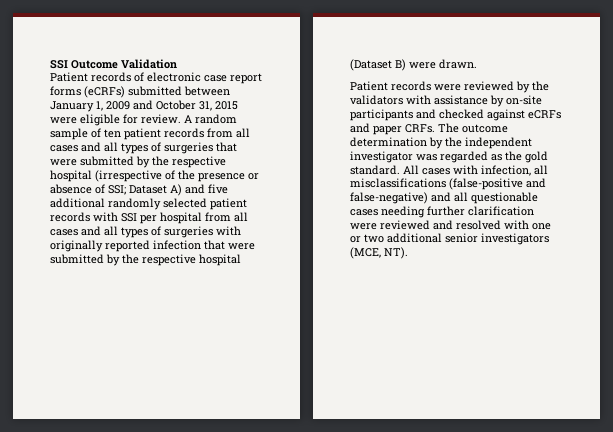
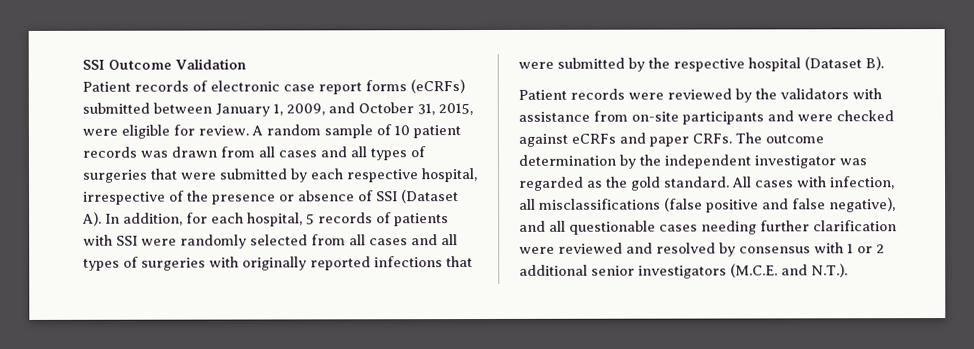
- Patient records of electronic case report forms (eCRFs) submitted between January 1, 2009 and October 31, 2015 were eligible for review.
+ Patient records of electronic case report forms (eCRFs) submitted between January 1, 2009, and October 31, 2015, were eligible for review.
- A random sample of ten patient records from all cases and all types of surgeries that were submitted by the respective hospital (irrespective of the presence or absence of SSI; Dataset A) and five additional randomly selected patient records with SSI per hospital from all cases and all types of surgeries with originally reported infection that were submitted by the respective hospital (Dataset B) were drawn.
+ A random sample of 10 patient records was drawn from all cases and all types of surgeries that were submitted by each respective hospital, irrespective of the presence or absence of SSI (Dataset A). In addition, for each hospital, 5 records of patients with SSI were randomly selected from all cases and all types of surgeries with originally reported infections that were submitted by the respective hospital (Dataset B).
- Patient records were reviewed by the validators with assistance by on-site participants and checked against eCRFs and paper CRFs.
+ Patient records were reviewed by the validators with assistance from on-site participants and were checked against eCRFs and paper CRFs.
- All cases with infection, all misclassifications (false-positive and false-negative) and all questionable cases needing further clarification were reviewed and resolved with one or two additional senior investigators (MCE, NT).
+ All cases with infection, all misclassifications (false positive and false negative), and all questionable cases needing further clarification were reviewed and resolved by consensus with 1 or 2 additional senior investigators (M.C.E. and N.T.).

